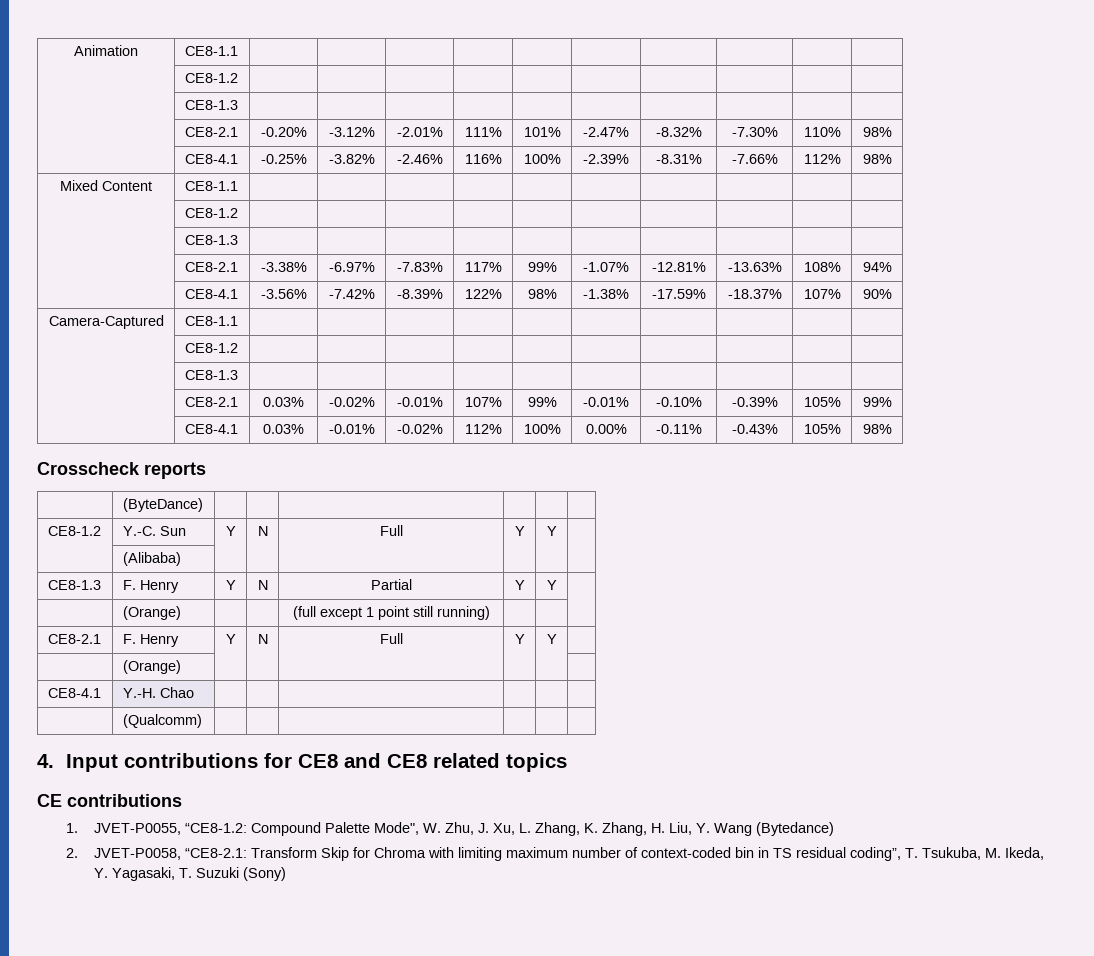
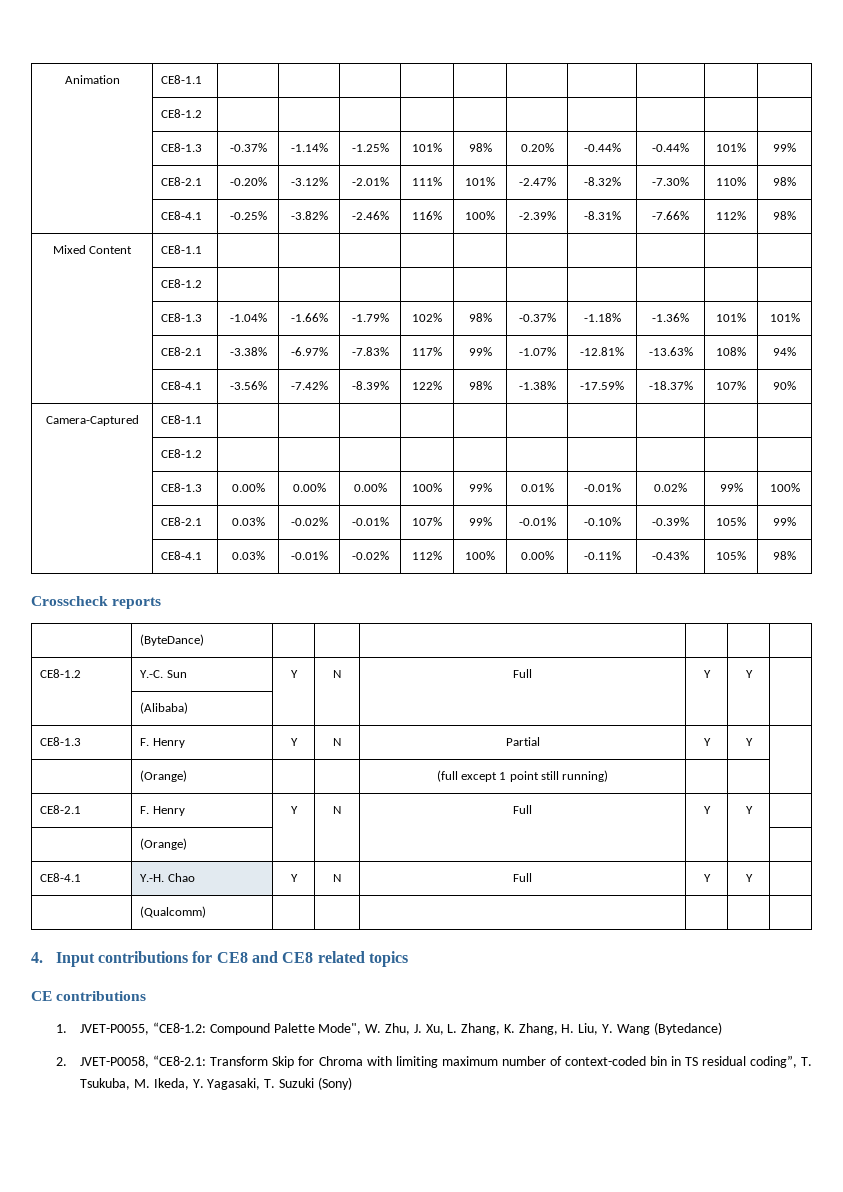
  Animation | CE8-1.1 | | | | | | | | | |
  | CE8-1.2 | | | | | | | | | |
- | CE8-1.3 | | | | | | | | | |
+ | CE8-1.3 | -0.37% | -1.14% | -1.25% | 101% | 98% | 0.20% | -0.44% | -0.44% | 101% | 99%
  Mixed Content | CE8-1.1 | | | | | | | | | |
  | CE8-1.2 | | | | | | | | | |
- | CE8-1.3 | | | | | | | | | |
+ | CE8-1.3 | -1.04% | -1.66% | -1.79% | 102% | 98% | -0.37% | -1.18% | -1.36% | 101% | 101%
  Camera-Captured | CE8-1.1 | | | | | | | | | |
  | CE8-1.2 | | | | | | | | | |
- | CE8-1.3 | | | | | | | | | |
+ | CE8-1.3 | 0.00% | 0.00% | 0.00% | 100% | 99% | 0.01% | -0.01% | 0.02% | 99% | 100%
- CE8-4.1 | Y.-H. Chao | | | | | |
+ CE8-4.1 | Y.-H. Chao | Y | N | Full | Y | Y |

